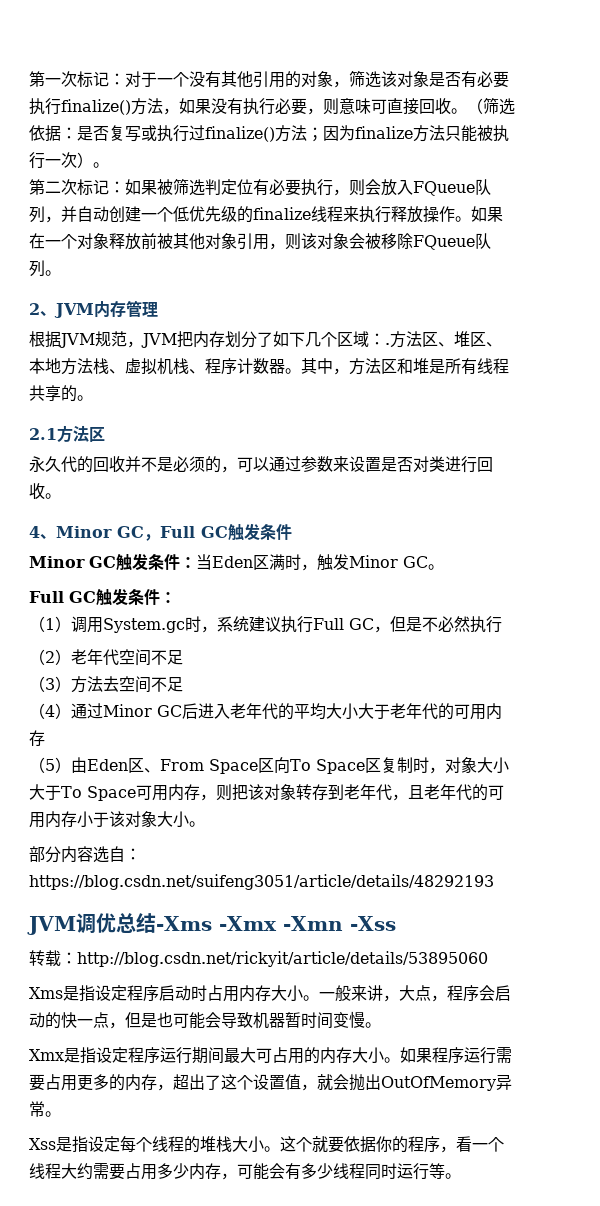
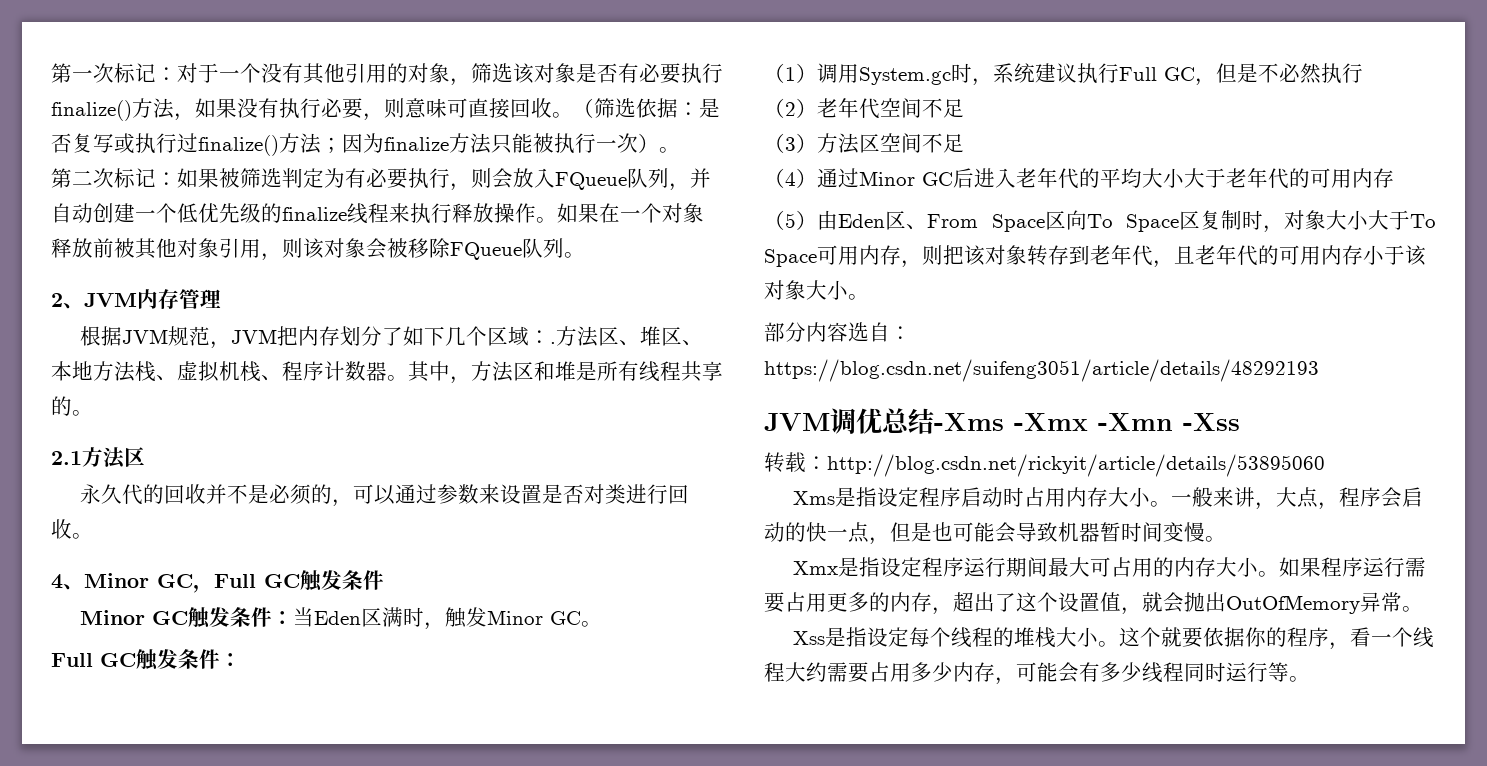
- 第二次标记：如果被筛选判定位有必要执行，则会放入FQueue队列，并自动创建一个低优先级的finalize线程来执行释放操作。
+ 第二次标记：如果被筛选判定为有必要执行，则会放入FQueue队列，并自动创建一个低优先级的finalize线程来执行释放操作。
- （3）方法去空间不足
+ （3）方法区空间不足

